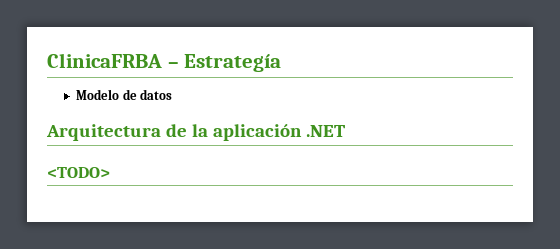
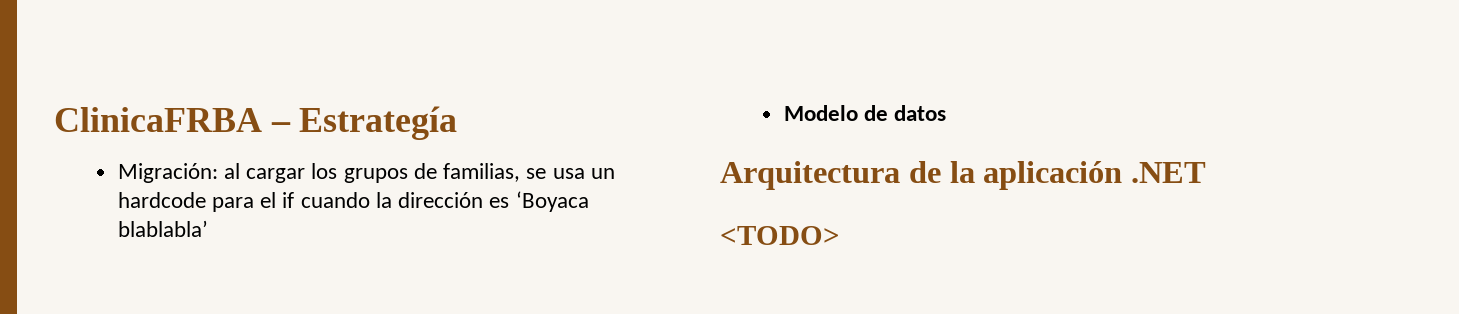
+ Migración: al cargar los grupos de familias, se usa un hardcode para el if cuando la dirección es ‘Boyaca blablabla’

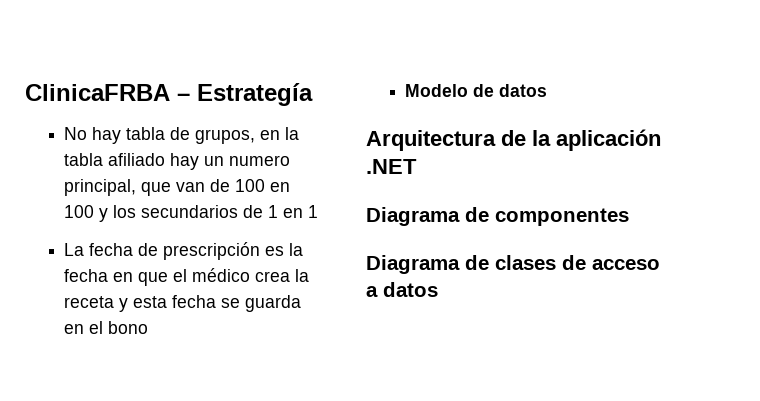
- Migración: al cargar los grupos de familias, se usa un hardcode para el if cuando la dirección es ‘Boyaca blablabla’
+ No hay tabla de grupos, en la tabla afiliado hay un numero principal, que van de 100 en 100 y los secundarios de 1 en 1
+ La fecha de prescripción es la fecha en que el médico crea la receta y esta fecha se guarda en el bono
- <TODO>
+ Diagrama de componentes
+ Diagrama de clases de acceso a datos

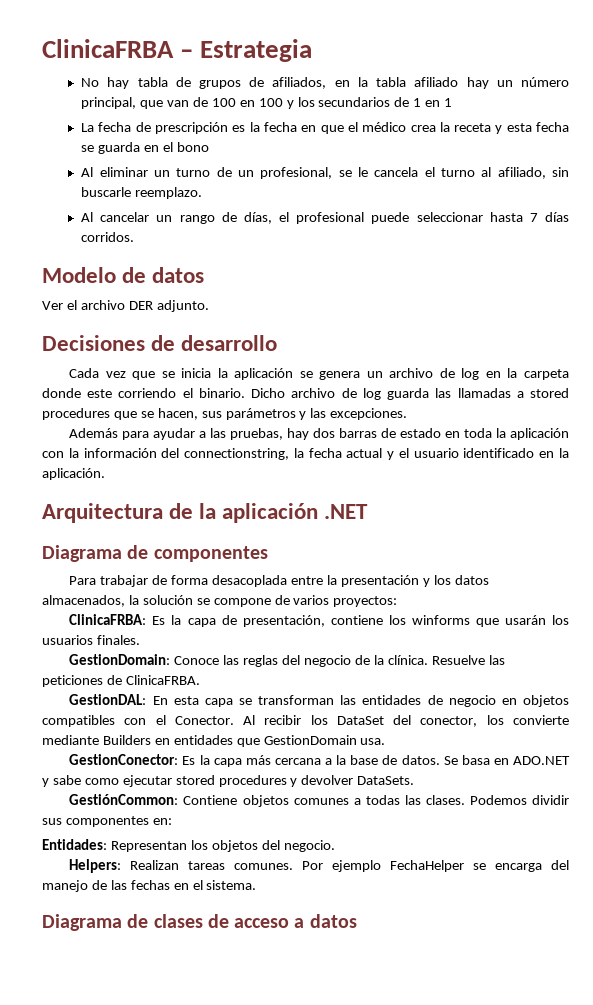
- ClinicaFRBA – Estrategía
+ ClinicaFRBA – Estrategia
- No hay tabla de grupos, en la tabla afiliado hay un numero principal, que van de 100 en 100 y los secundarios de 1 en 1
+ No hay tabla de grupos de afiliados, en la tabla afiliado hay un número principal, que van de 100 en 100 y los secundarios de 1 en 1
+ Al eliminar un turno de un profesional, se le cancela el turno al afiliado, sin buscarle reemplazo.
+ Al cancelar un rango de días, el profesional puede seleccionar hasta 7 días corridos.
  Modelo de datos
+ Ver el archivo DER adjunto.
+ Decisiones de desarrollo
+ Cada vez que se inicia la aplicación se genera un archivo de log en la carpeta donde este corriendo el binario. Dicho archivo de log guarda las llamadas a stored procedures que se hacen, sus parámetros y las excepciones.
+ Además para ayudar a las pruebas, hay dos barras de estado en toda la aplicación con la información del connectionstring, la fecha actual y el usuario identificado en la aplicación.
+ Para trabajar de forma desacoplada entre la presentación y los datos almacenados, la solución se compone de varios proyectos:
+ ClinicaFRBA: Es la capa de presentación, contiene los winforms que usarán los usuarios finales.
+ GestionDomain: Conoce las reglas del negocio de la clínica. Resuelve las peticiones de ClinicaFRBA.
+ GestionDAL: En esta capa se transforman las entidades de negocio en objetos compatibles con el Conector. Al recibir los DataSet del conector, los convierte mediante Builders en entidades que GestionDomain usa.
+ GestionConector: Es la capa más cercana a la base de datos. Se basa en ADO.NET y sabe como ejecutar stored procedures y devolver DataSets.
+ GestiónCommon: Contiene objetos comunes a todas las clases. Podemos dividir sus componentes en:
+ Entidades: Representan los objetos del negocio.
+ Helpers: Realizan tareas comunes. Por ejemplo FechaHelper se encarga del manejo de las fechas en el sistema.

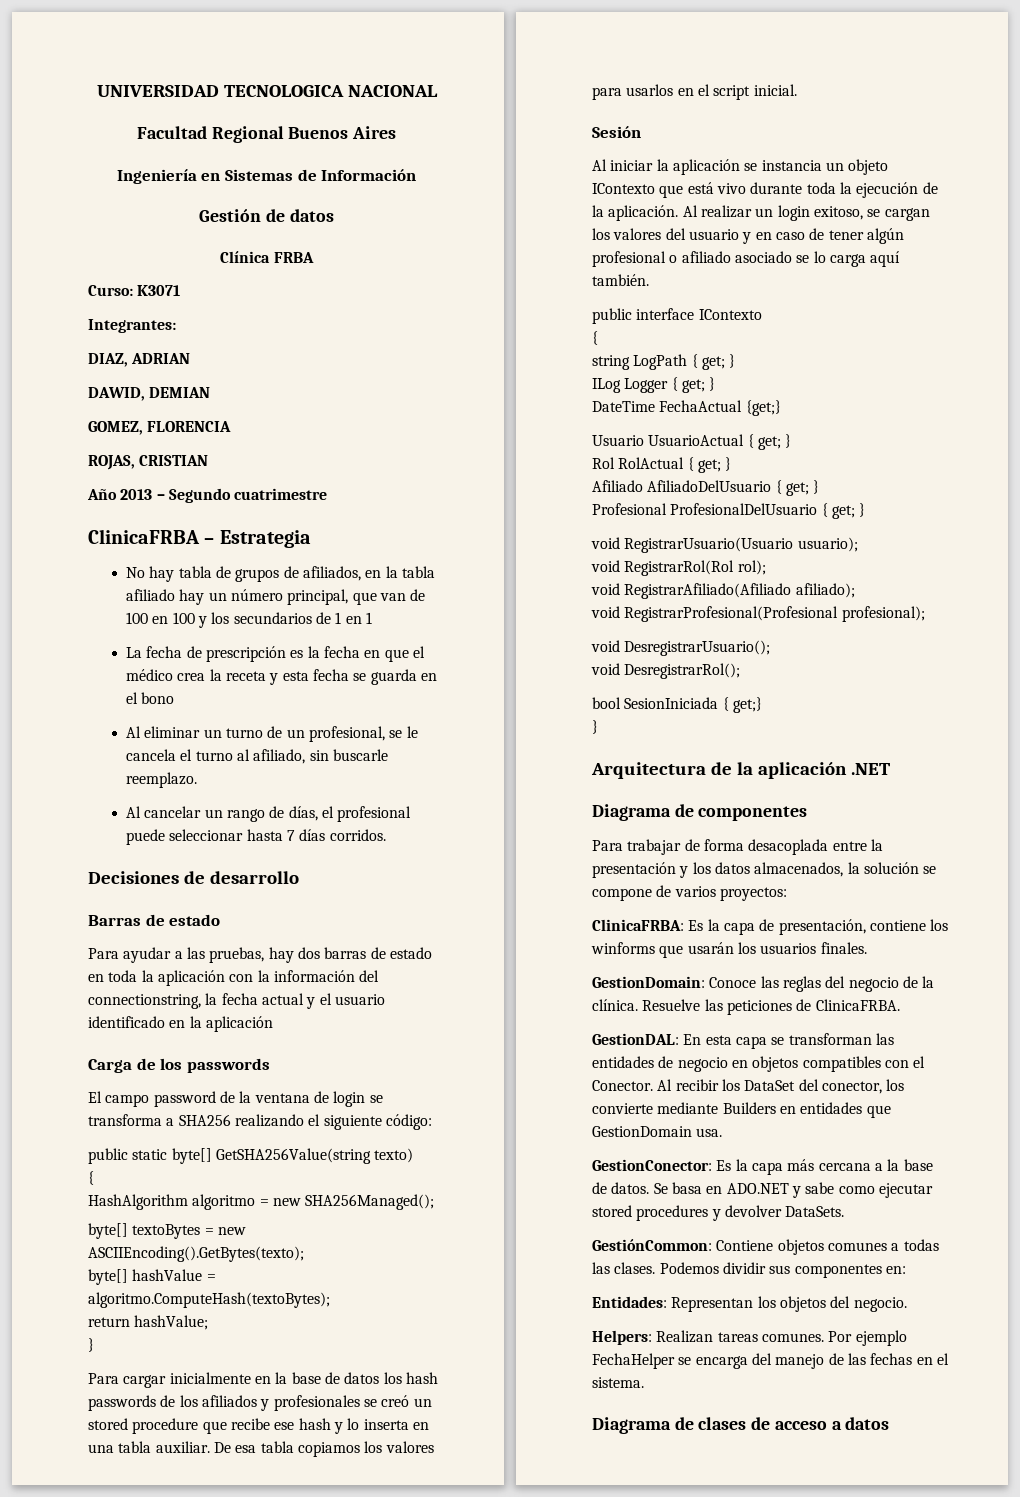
+ UNIVERSIDAD TECNOLOGICA NACIONAL
+ Facultad Regional Buenos Aires
+ Ingeniería en Sistemas de Información
+ Gestión de datos
+ Clínica FRBA
+ Curso: K3071
+ Integrantes:
+ DIAZ, ADRIAN
+ DAWID, DEMIAN
+ GOMEZ, FLORENCIA
+ ROJAS, CRISTIAN
+ Año 2013 – Segundo cuatrimestre
- Modelo de datos
- Ver el archivo DER adjunto.
  Decisiones de desarrollo
- Cada vez que se inicia la aplicación se genera un archivo de log en la carpeta donde este corriendo el binario. Dicho archivo de log guarda las llamadas a stored procedures que se hacen, sus parámetros y las excepciones.
- Además para ayudar a las pruebas, hay dos barras de estado en toda la aplicación con la información del connectionstring, la fecha actual y el usuario identificado en la aplicación.
+ Barras de estado
+ Para ayudar a las pruebas, hay dos barras de estado en toda la aplicación con la información del connectionstring, la fecha actual y el usuario identificado en la aplicación
+ Carga de los passwords
+ El campo password de la ventana de login se transforma a SHA256 realizando el siguiente código:
+ public static byte[] GetSHA256Value(string texto)
+ {
+ HashAlgorithm algoritmo = new SHA256Managed();
+ byte[] textoBytes = new ASCIIEncoding().GetBytes(texto);
+ byte[] hashValue = algoritmo.ComputeHash(textoBytes);
+ return hashValue;
+ }
+ Para cargar inicialmente en la base de datos los hash passwords de los afiliados y profesionales se creó un stored procedure que recibe ese hash y lo inserta en una tabla auxiliar. De esa tabla copiamos los valores para usarlos en el script inicial.
+ Sesión
+ Al iniciar la aplicación se instancia un objeto IContexto que está vivo durante toda la ejecución de la aplicación. Al realizar un login exitoso, se cargan los valores del usuario y en caso de tener algún profesional o afiliado asociado se lo carga aquí también.
+ public interface IContexto
+ {
+ string LogPath { get; }
+ ILog Logger { get; }
+ DateTime FechaActual {get;}
+ Usuario UsuarioActual { get; }
+ Rol RolActual { get; }
+ Afiliado AfiliadoDelUsuario { get; }
+ Profesional ProfesionalDelUsuario { get; }
+ void RegistrarUsuario(Usuario usuario);
+ void RegistrarRol(Rol rol);
+ void RegistrarAfiliado(Afiliado afiliado);
+ void RegistrarProfesional(Profesional profesional);
+ void DesregistrarUsuario();
+ void DesregistrarRol();
+ bool SesionIniciada { get;}
+ }

